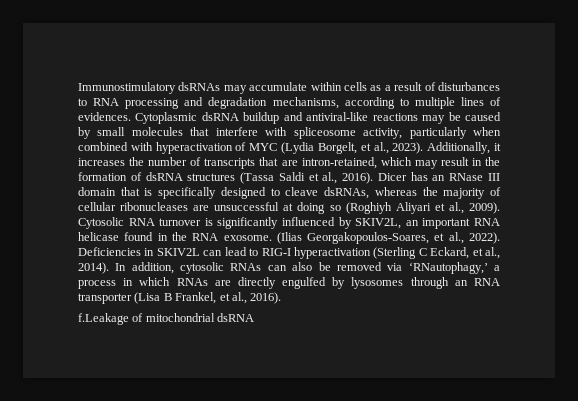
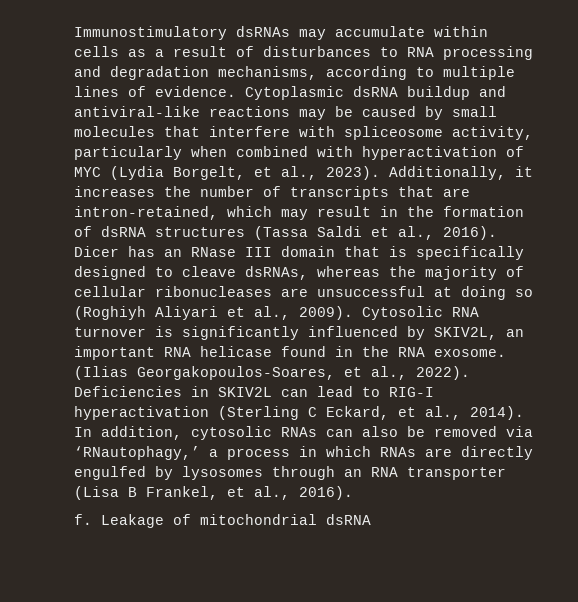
- Immunostimulatory dsRNAs may accumulate within cells as a result of disturbances to RNA processing and degradation mechanisms, according to multiple lines of evidences.
+ Immunostimulatory dsRNAs may accumulate within cells as a result of disturbances to RNA processing and degradation mechanisms, according to multiple lines of evidence.
- f.Leakage of mitochondrial dsRNA
+ f. Leakage of mitochondrial dsRNA

